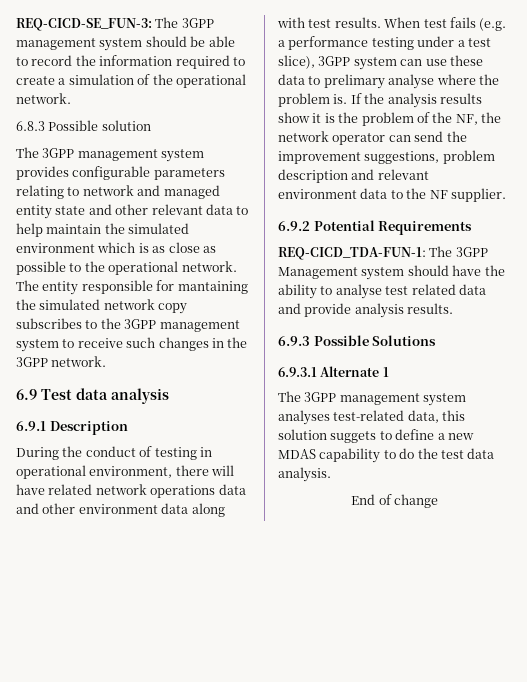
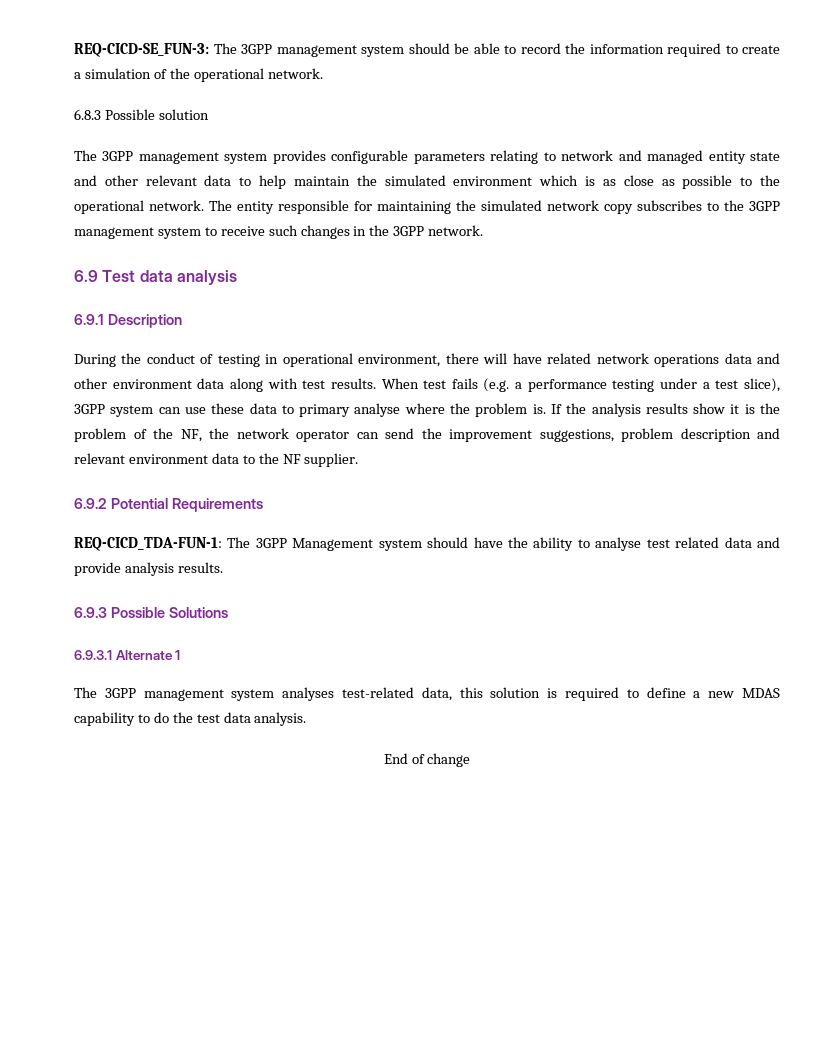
- The entity responsible for mantaining the simulated network copy subscribes to the 3GPP management system to receive such changes in the 3GPP network.
+ The entity responsible for maintaining the simulated network copy subscribes to the 3GPP management system to receive such changes in the 3GPP network.
- When test fails (e.g. a performance testing under a test slice), 3GPP system can use these data to prelimary analyse where the problem is.
+ When test fails (e.g. a performance testing under a test slice), 3GPP system can use these data to primary analyse where the problem is.
- The 3GPP management system analyses test-related data, this solution suggets to define a new MDAS capability to do the test data analysis.
+ The 3GPP management system analyses test-related data, this solution is required to define a new MDAS capability to do the test data analysis.

